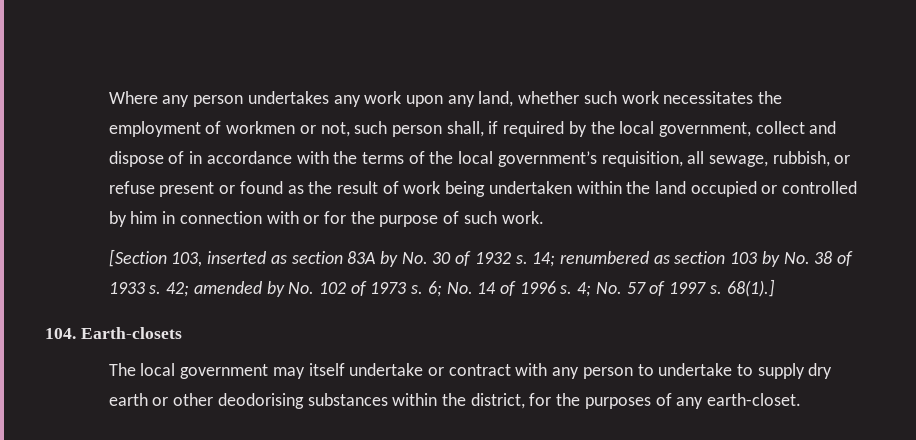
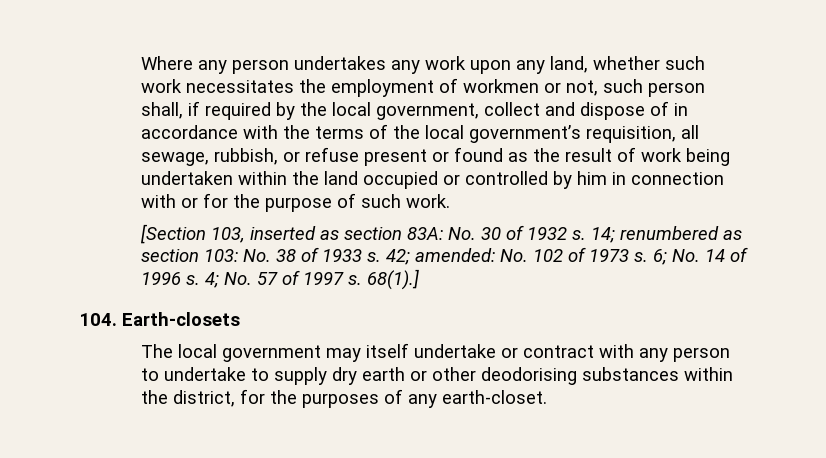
- [Section 103, inserted as section 83A by No. 30 of 1932 s.
+ [Section 103, inserted as section 83A: No. 30 of 1932 s.
- 14; renumbered as section 103 by No. 38 of 1933 s.
+ 14; renumbered as section 103: No. 38 of 1933 s.
- 42; amended by No. 102 of 1973 s.
+ 42; amended: No. 102 of 1973 s.

